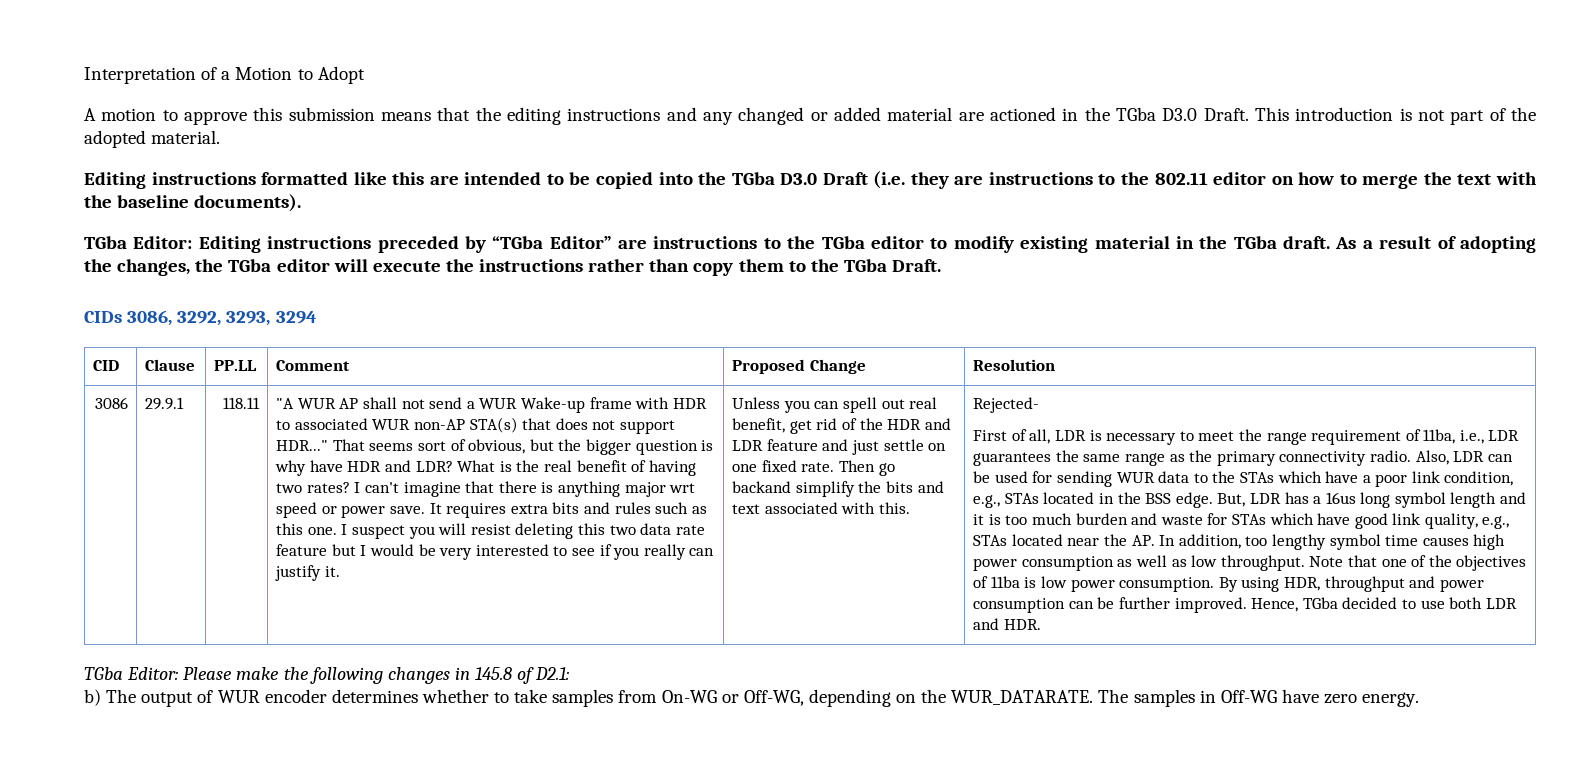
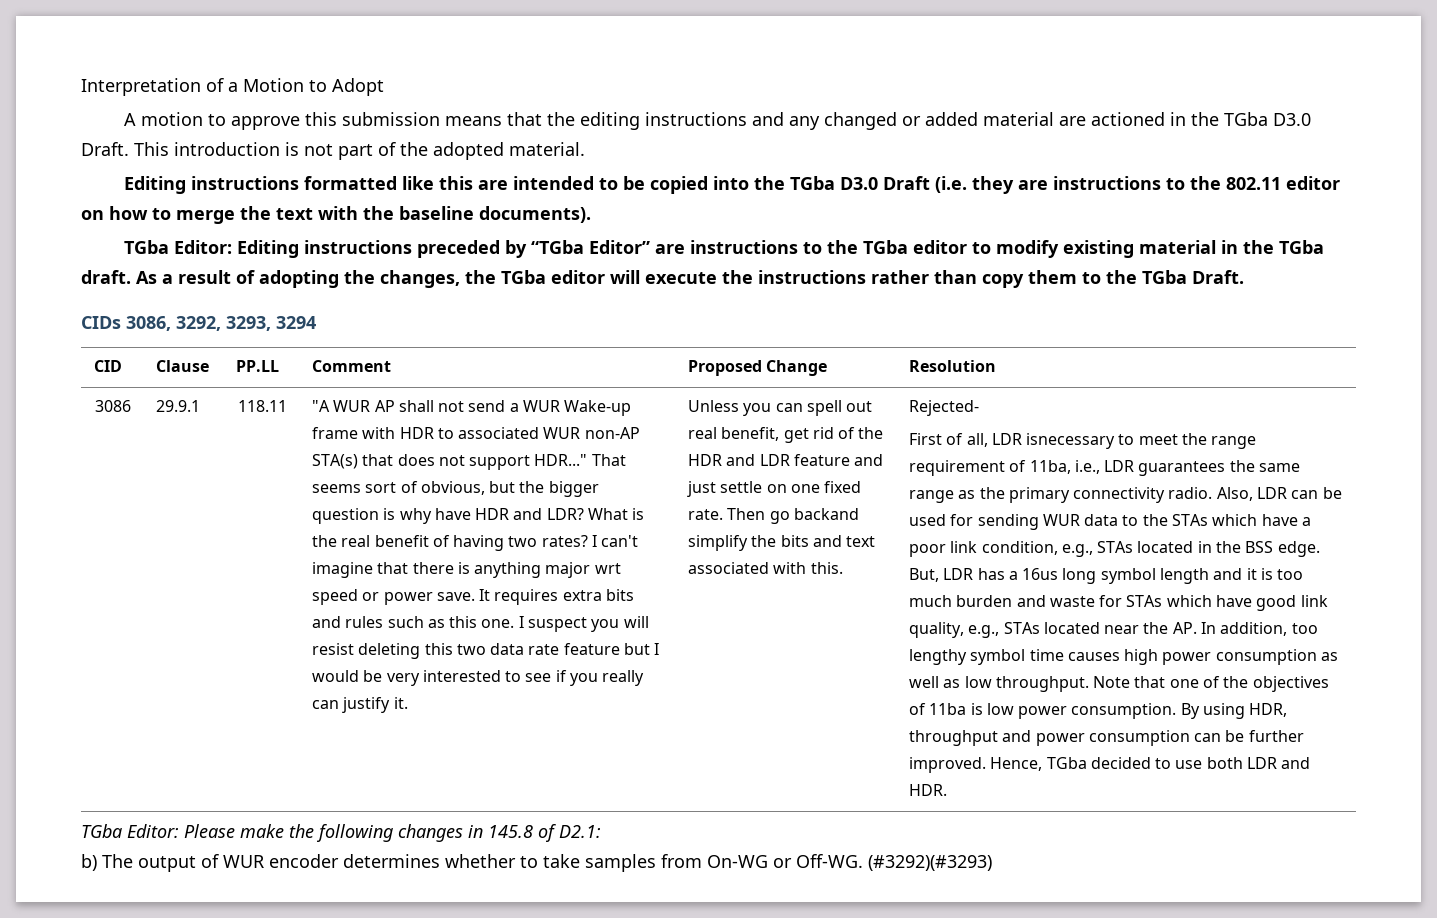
- First of all, LDR is necessary to meet the range requirement of 11ba, i.e., LDR guarantees the same range as the primary connectivity radio.
+ First of all, LDR isnecessary to meet the range requirement of 11ba, i.e., LDR guarantees the same range as the primary connectivity radio.
- b) The output of WUR encoder determines whether to take samples from On-WG or Off-WG, depending on the WUR_DATARATE. The samples in Off-WG have zero energy.
+ b) The output of WUR encoder determines whether to take samples from On-WG or Off-WG. (#3292)(#3293)

